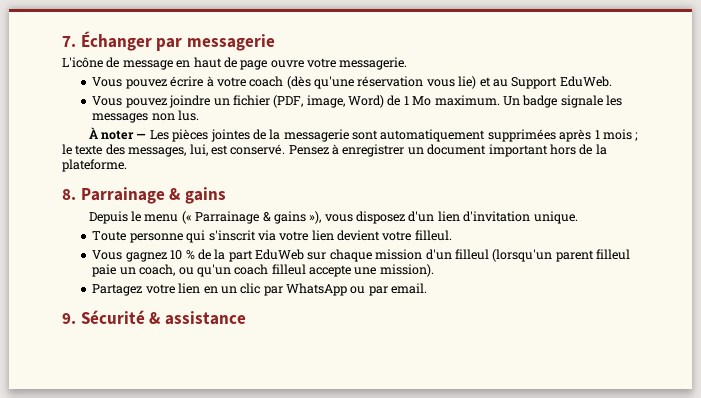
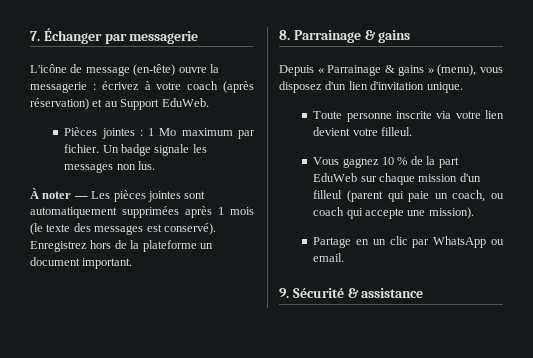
- L'icône de message en haut de page ouvre votre messagerie.
- Vous pouvez écrire à votre coach (dès qu'une réservation vous lie) et au Support EduWeb.
- Vous pouvez joindre un fichier (PDF, image, Word) de 1 Mo maximum.
+ L'icône de message (en-tête) ouvre la messagerie : écrivez à votre coach (après réservation) et au Support EduWeb.
+ Pièces jointes : 1 Mo maximum par fichier.
- À noter — Les pièces jointes de la messagerie sont automatiquement supprimées après 1 mois ; le texte des messages, lui, est conservé. Pensez à enregistrer un document important hors de la plateforme.
+ À noter — Les pièces jointes sont automatiquement supprimées après 1 mois (le texte des messages est conservé). Enregistrez hors de la plateforme un document important.
- Depuis le menu (« Parrainage & gains »), vous disposez d'un lien d'invitation unique.
+ Depuis « Parrainage & gains » (menu), vous disposez d'un lien d'invitation unique.
- Toute personne qui s'inscrit via votre lien devient votre filleul.
+ Toute personne inscrite via votre lien devient votre filleul.
- Vous gagnez 10 % de la part EduWeb sur chaque mission d'un filleul (lorsqu'un parent filleul paie un coach, ou qu'un coach filleul accepte une mission).
+ Vous gagnez 10 % de la part EduWeb sur chaque mission d'un filleul (parent qui paie un coach, ou coach qui accepte une mission).
- Partagez votre lien en un clic par WhatsApp ou par email.
+ Partage en un clic par WhatsApp ou email.

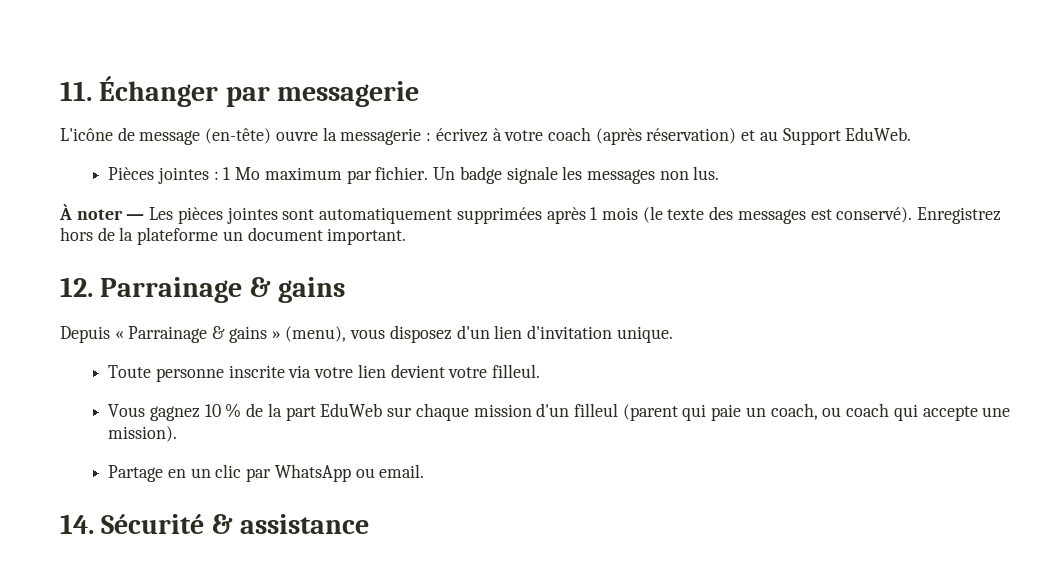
- 7. Échanger par messagerie
+ 11. Échanger par messagerie
- 8. Parrainage & gains
+ 12. Parrainage & gains
- 9. Sécurité & assistance
+ 14. Sécurité & assistance

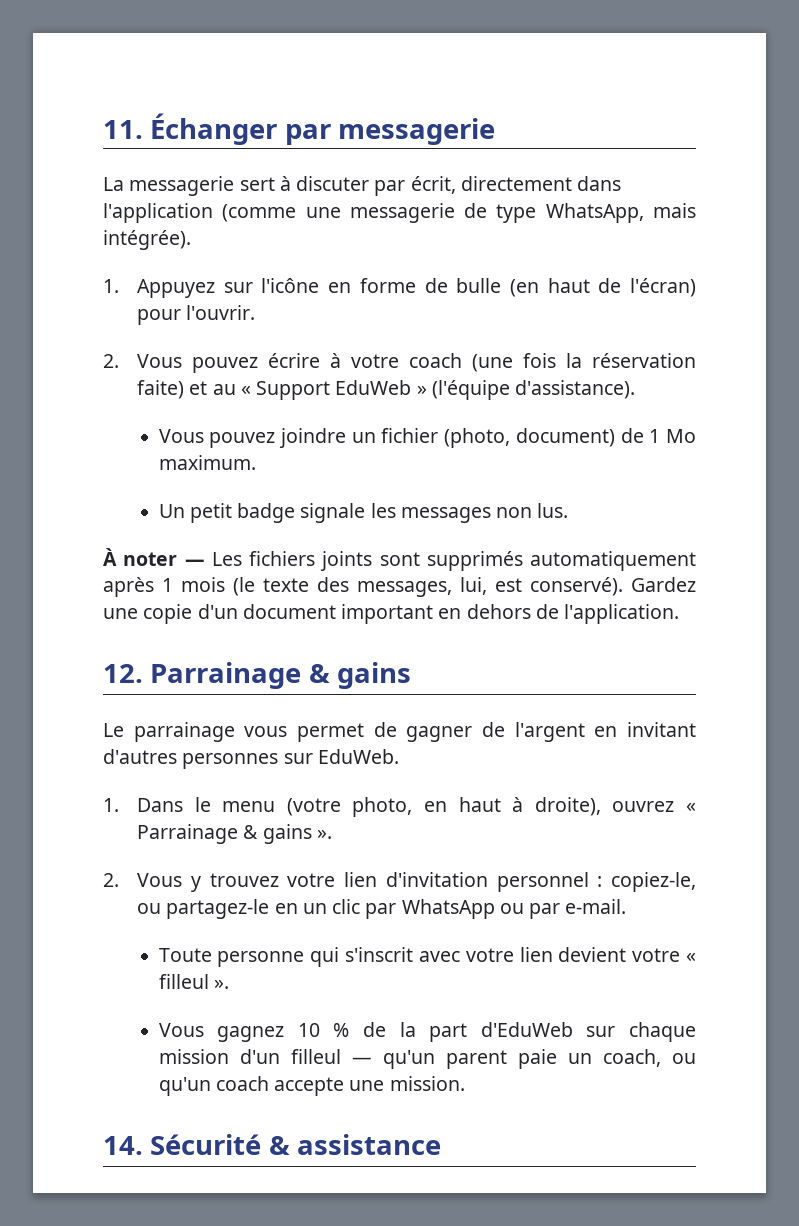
- L'icône de message (en-tête) ouvre la messagerie : écrivez à votre coach (après réservation) et au Support EduWeb.
- Pièces jointes : 1 Mo maximum par fichier. Un badge signale les messages non lus.
+ La messagerie sert à discuter par écrit, directement dans l'application (comme une messagerie de type WhatsApp, mais intégrée).
+ 1. Appuyez sur l'icône en forme de bulle (en haut de l'écran) pour l'ouvrir.
+ 2. Vous pouvez écrire à votre coach (une fois la réservation faite) et au « Support EduWeb » (l'équipe d'assistance).
+ Vous pouvez joindre un fichier (photo, document) de 1 Mo maximum.
+ Un petit badge signale les messages non lus.
- À noter — Les pièces jointes sont automatiquement supprimées après 1 mois (le texte des messages est conservé). Enregistrez hors de la plateforme un document important.
+ À noter — Les fichiers joints sont supprimés automatiquement après 1 mois (le texte des messages, lui, est conservé). Gardez une copie d'un document important en dehors de l'application.
  12. Parrainage & gains
- Depuis « Parrainage & gains » (menu), vous disposez d'un lien d'invitation unique.
+ Le parrainage vous permet de gagner de l'argent en invitant d'autres personnes sur EduWeb.
+ 1. Dans le menu (votre photo, en haut à droite), ouvrez « Parrainage & gains ».
+ 2. Vous y trouvez votre lien d'invitation personnel : copiez-le, ou partagez-le en un clic par WhatsApp ou par e-mail.
- Toute personne inscrite via votre lien devient votre filleul.
+ Toute personne qui s'inscrit avec votre lien devient votre « filleul ».
- Vous gagnez 10 % de la part EduWeb sur chaque mission d'un filleul (parent qui paie un coach, ou coach qui accepte une mission).
- Partage en un clic par WhatsApp ou email.
+ Vous gagnez 10 % de la part d'EduWeb sur chaque mission d'un filleul — qu'un parent paie un coach, ou qu'un coach accepte une mission.

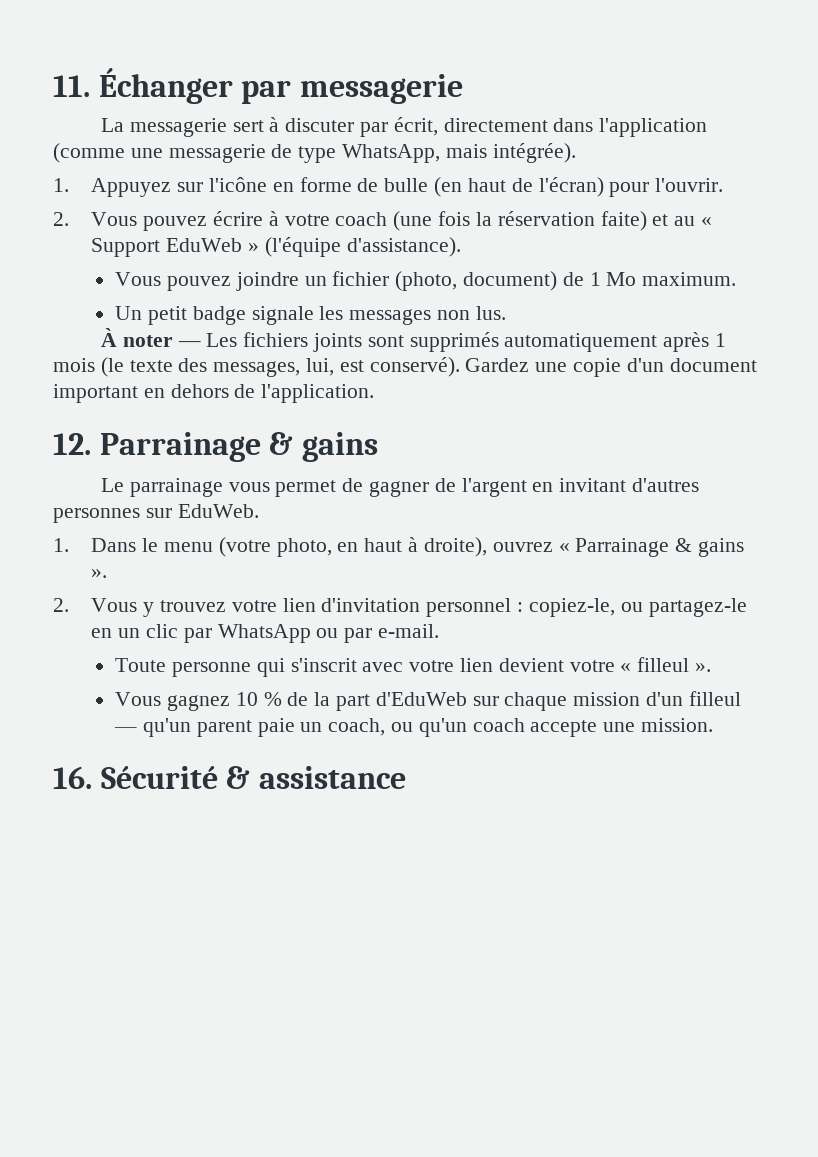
- 14. Sécurité & assistance
+ 16. Sécurité & assistance

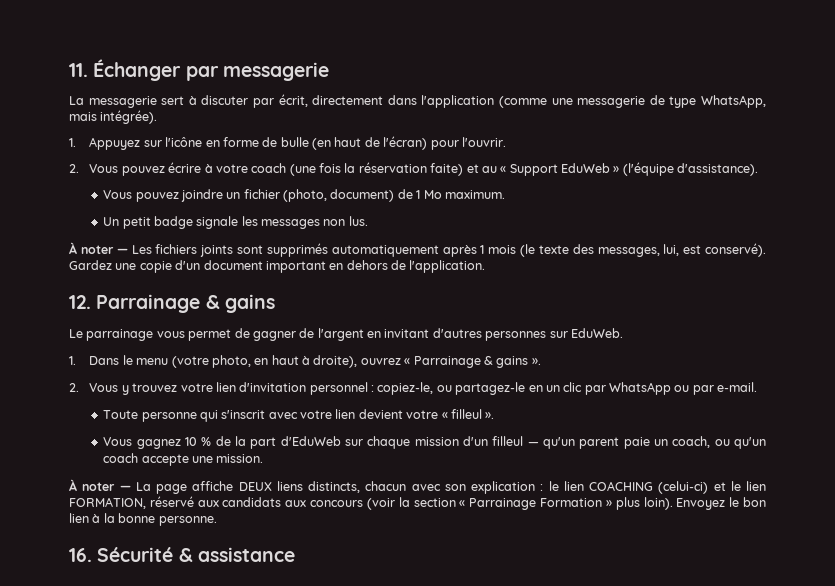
+ À noter — La page affiche DEUX liens distincts, chacun avec son explication : le lien COACHING (celui-ci) et le lien FORMATION, réservé aux candidats aux concours (voir la section « Parrainage Formation » plus loin). Envoyez le bon lien à la bonne personne.

